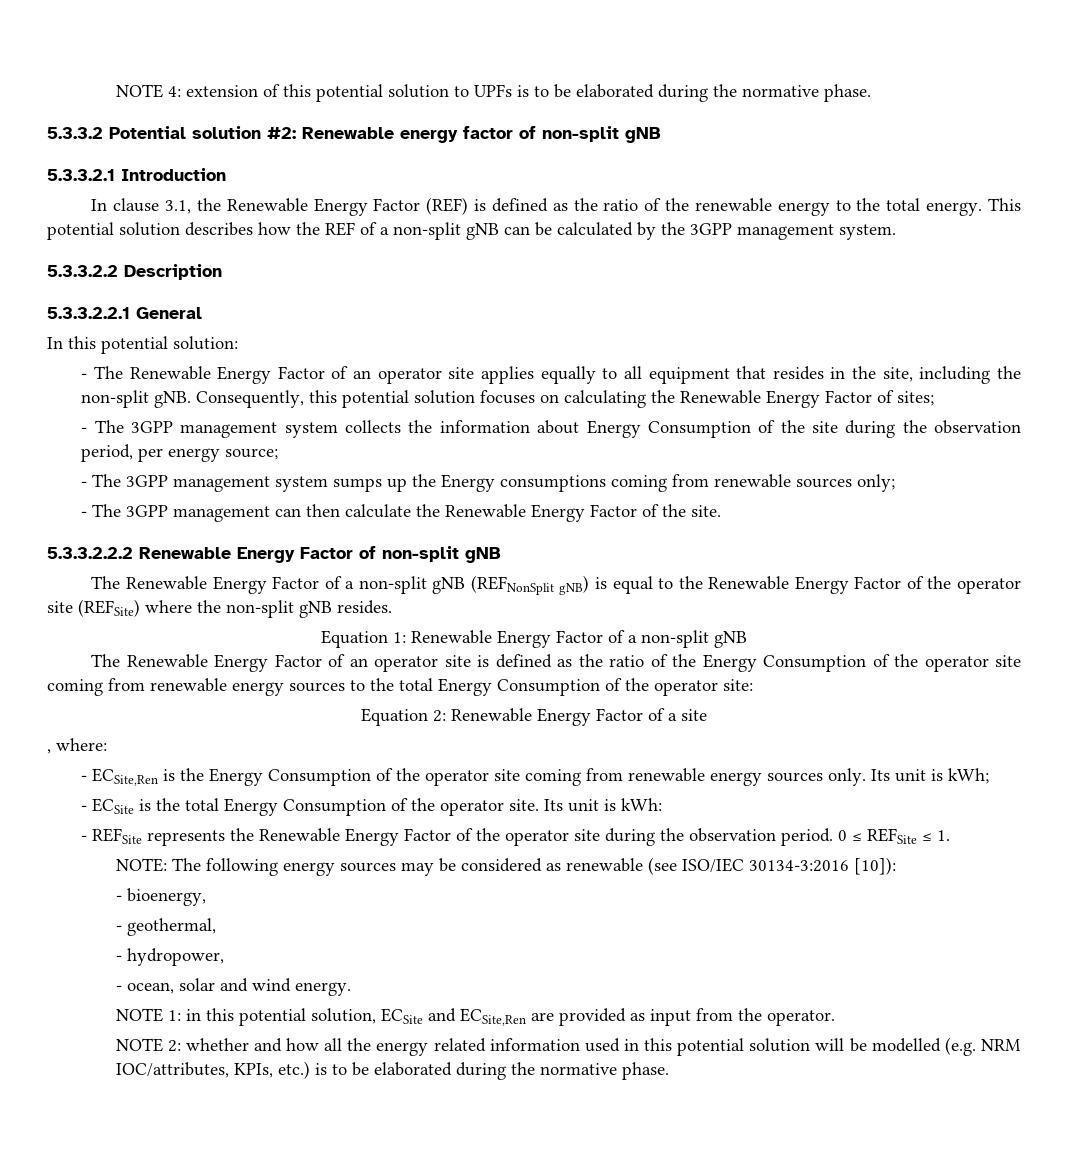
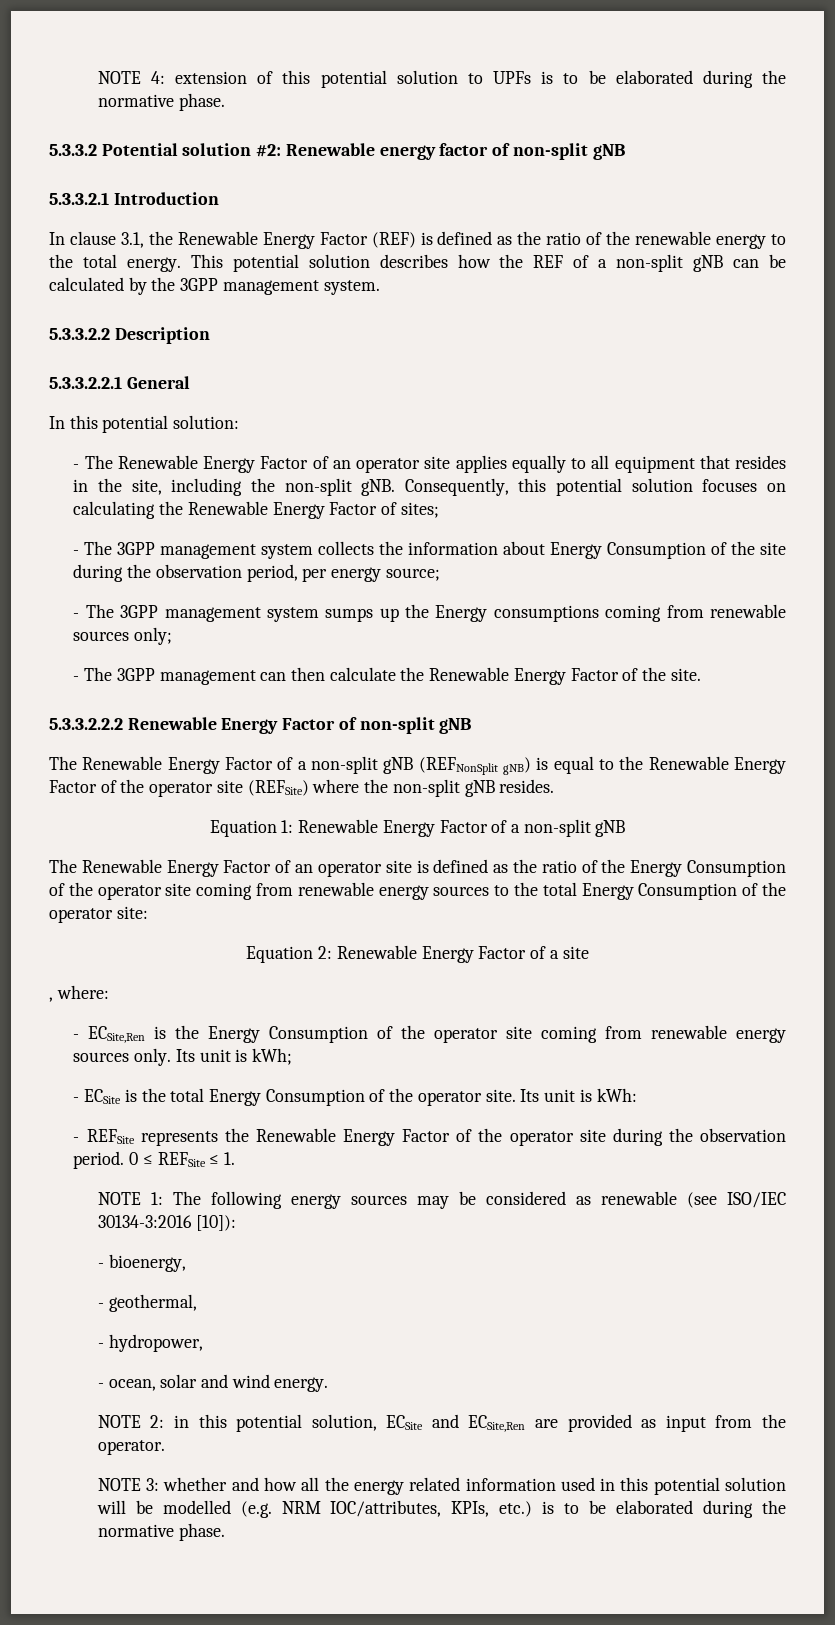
- NOTE: The following energy sources may be considered as renewable (see ISO/IEC 30134-3:2016 [10]):
+ NOTE 1: The following energy sources may be considered as renewable (see ISO/IEC 30134-3:2016 [10]):
- NOTE 1: in this potential solution, ECSite and ECSite,Ren are provided as input from the operator.
+ NOTE 2: in this potential solution, ECSite and ECSite,Ren are provided as input from the operator.
- NOTE 2: whether and how all the energy related information used in this potential solution will be modelled (e.g. NRM IOC/attributes, KPIs, etc.) is to be elaborated during the normative phase.
+ NOTE 3: whether and how all the energy related information used in this potential solution will be modelled (e.g. NRM IOC/attributes, KPIs, etc.) is to be elaborated during the normative phase.

